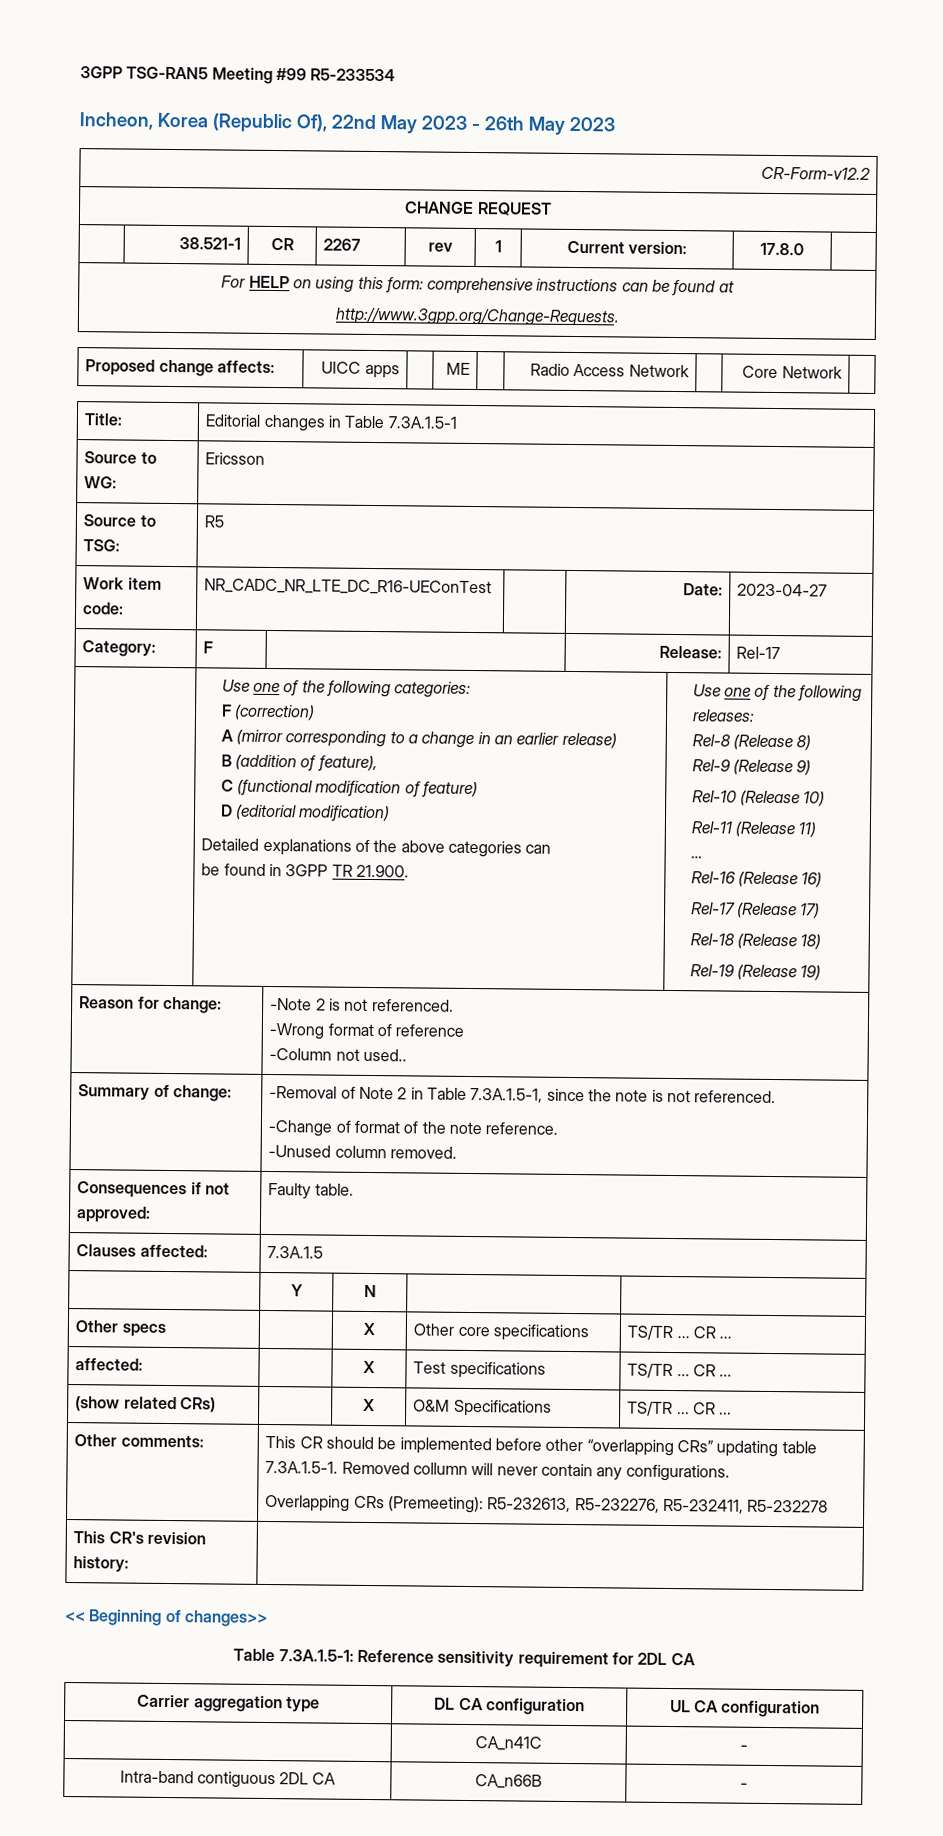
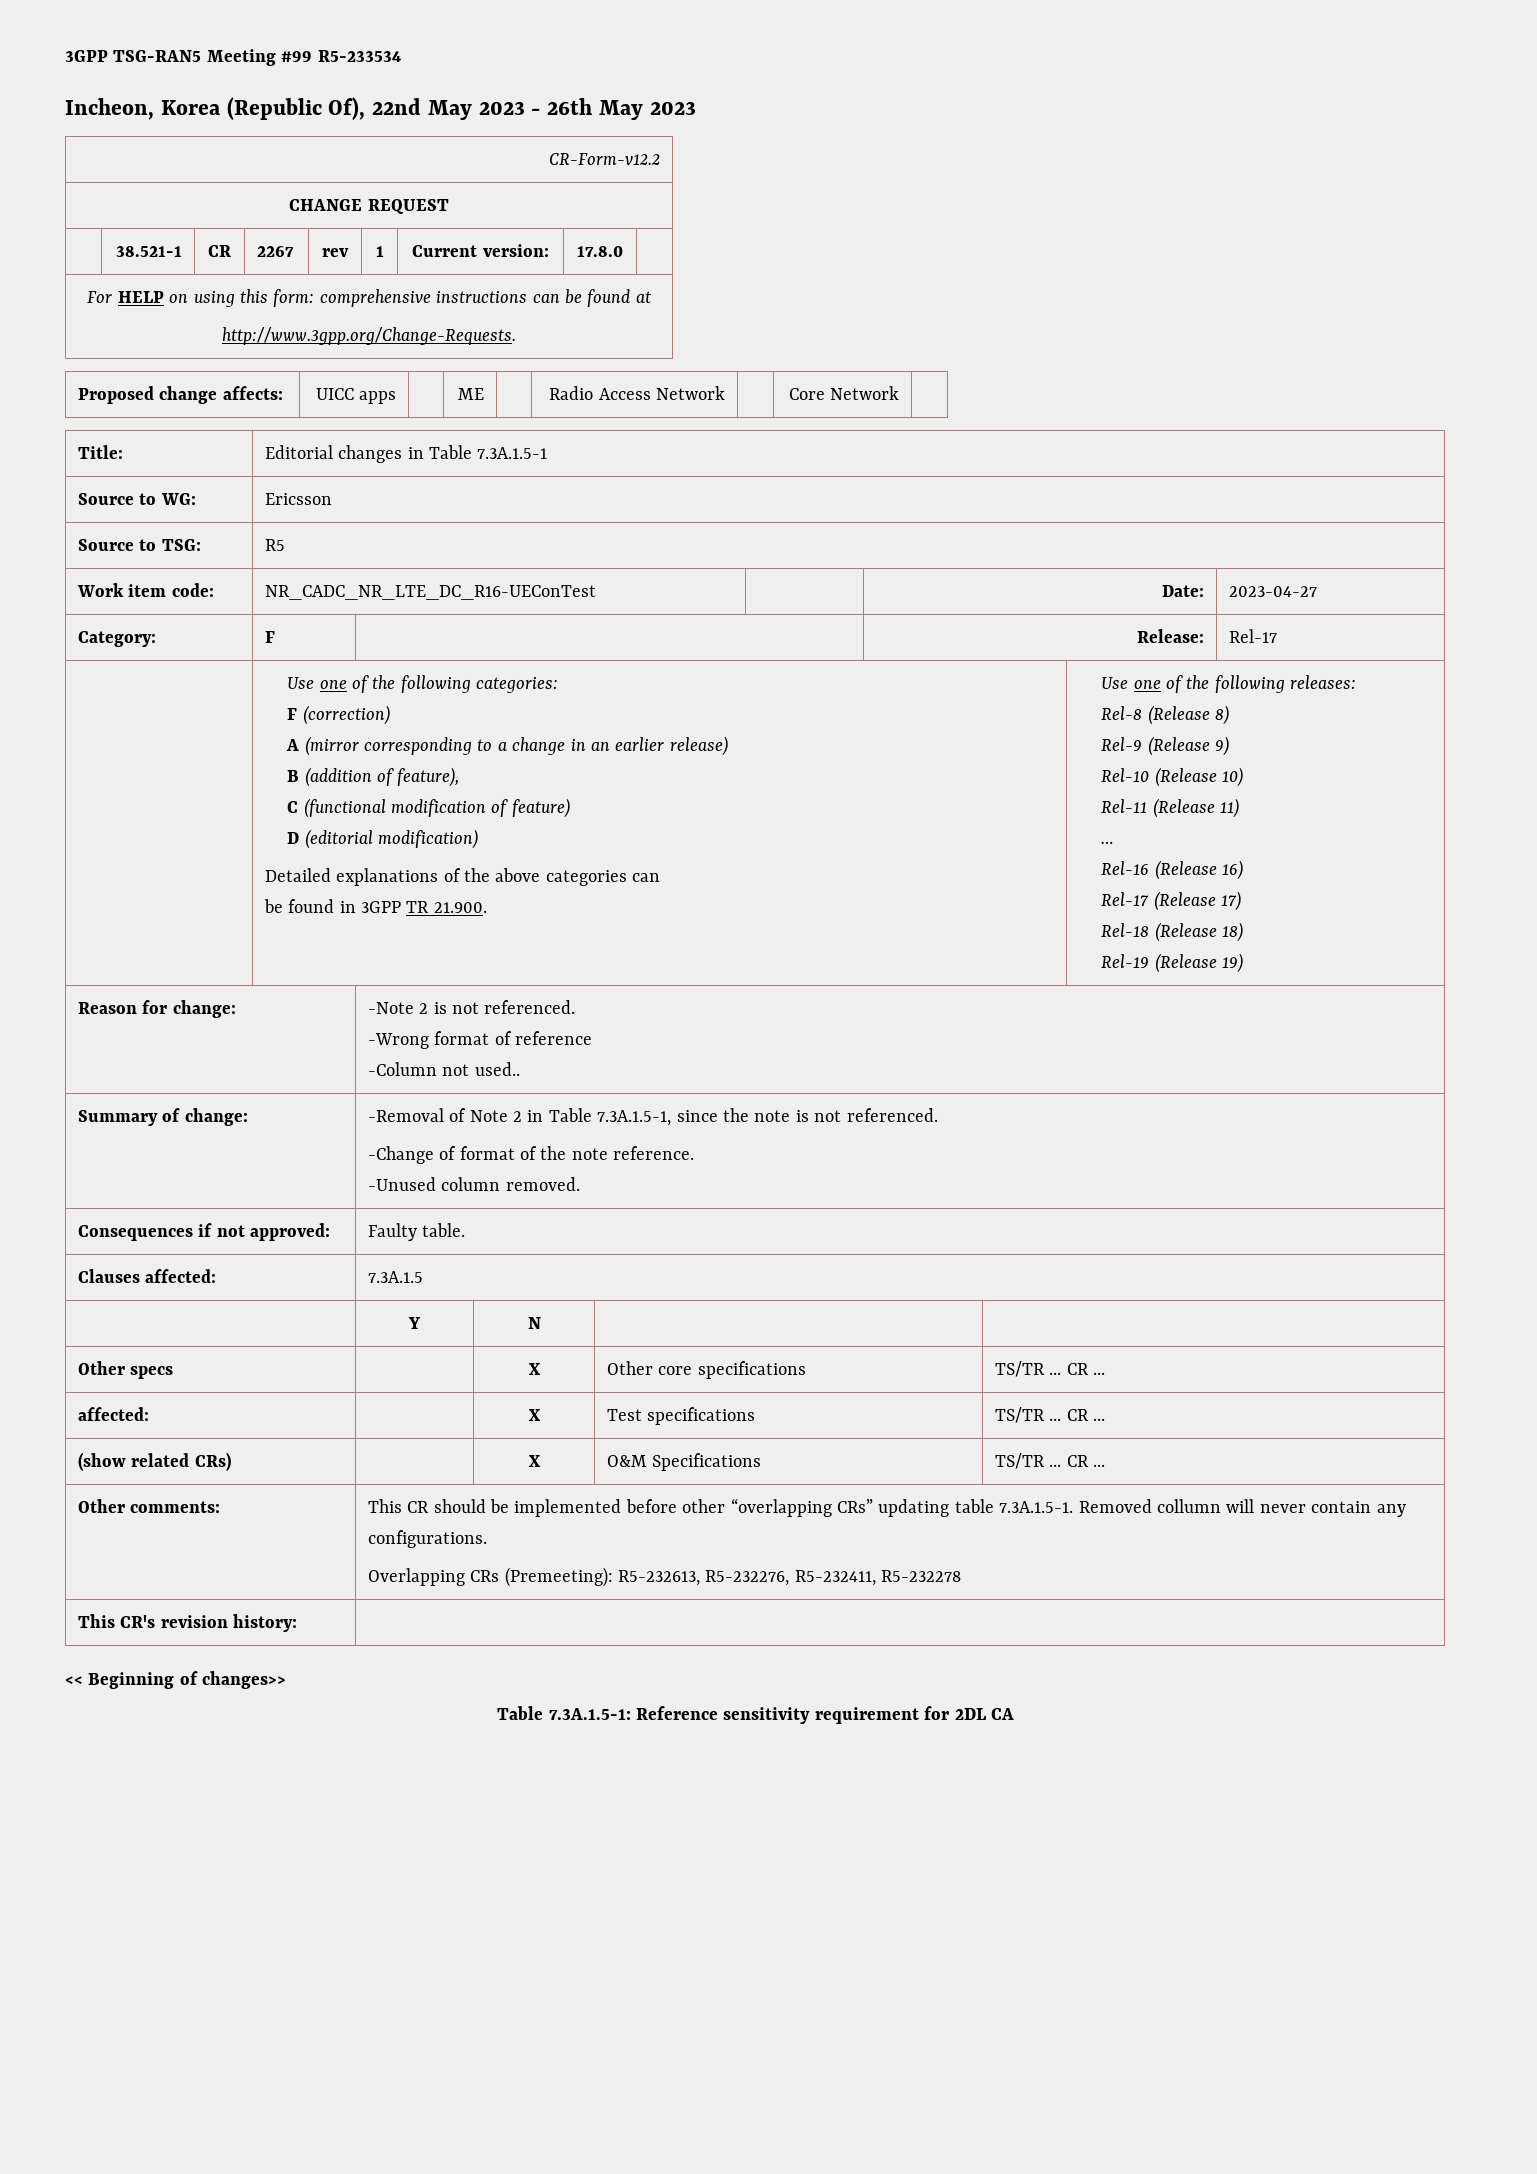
- Carrier aggregation type | DL CA configuration | UL CA configuration
- | CA_n41C | -
- Intra-band contiguous 2DL CA | CA_n66B | -

